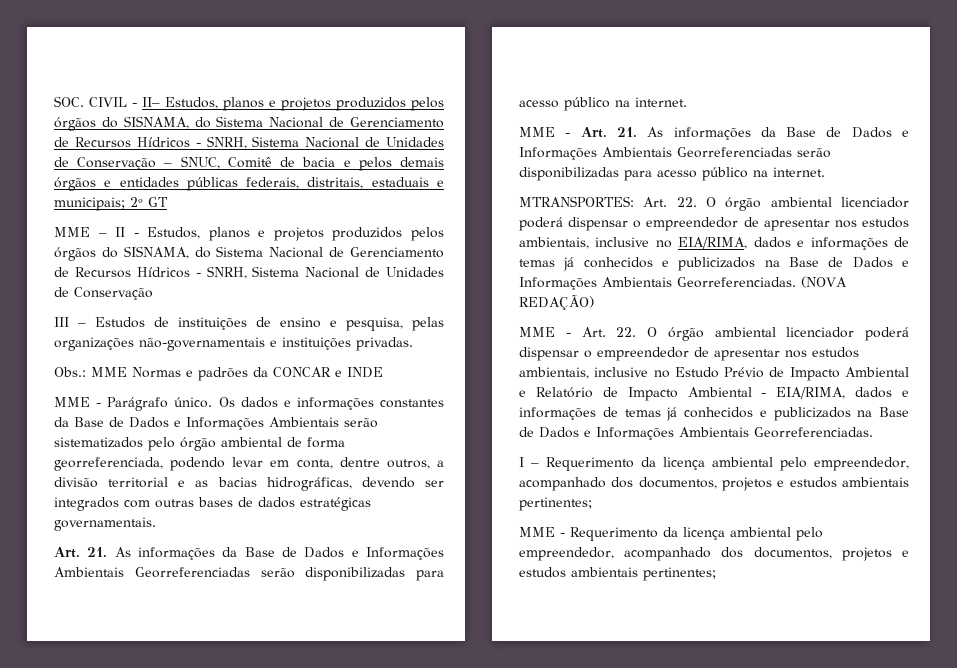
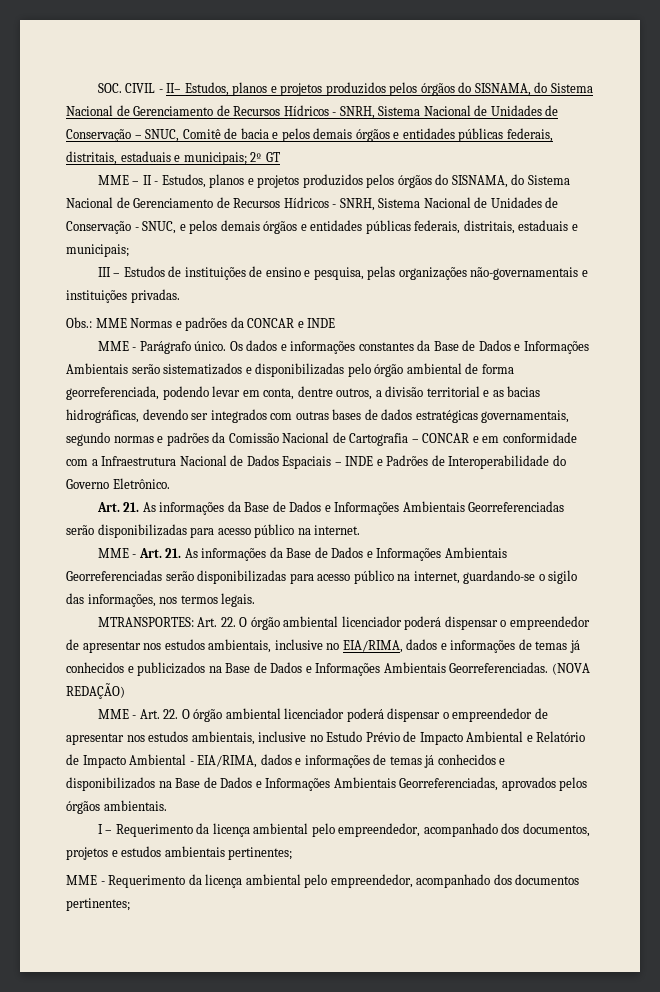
- MME – II - Estudos, planos e projetos produzidos pelos órgãos do SISNAMA, do Sistema Nacional de Gerenciamento de Recursos Hídricos - SNRH, Sistema Nacional de Unidades de Conservação
+ MME – II - Estudos, planos e projetos produzidos pelos órgãos do SISNAMA, do Sistema Nacional de Gerenciamento de Recursos Hídricos - SNRH, Sistema Nacional de Unidades de Conservação - SNUC, e pelos demais órgãos e entidades públicas federais, distritais, estaduais e municipais;
- Os dados e informações constantes da Base de Dados e Informações Ambientais serão sistematizados pelo órgão ambiental de forma georreferenciada, podendo levar em conta, dentre outros, a divisão territorial e as bacias hidrográficas, devendo ser integrados com outras bases de dados estratégicas governamentais.
+ Os dados e informações constantes da Base de Dados e Informações Ambientais serão sistematizados e disponibilizadas pelo órgão ambiental de forma georreferenciada, podendo levar em conta, dentre outros, a divisão territorial e as bacias hidrográficas, devendo ser integrados com outras bases de dados estratégicas governamentais, segundo normas e padrões da Comissão Nacional de Cartografia – CONCAR e em conformidade com a Infraestrutura Nacional de Dados Espaciais – INDE e Padrões de Interoperabilidade do Governo Eletrônico.
- MME - Art. 21. As informações da Base de Dados e Informações Ambientais Georreferenciadas serão disponibilizadas para acesso público na internet.
+ MME - Art. 21. As informações da Base de Dados e Informações Ambientais Georreferenciadas serão disponibilizadas para acesso público na internet, guardando-se o sigilo das informações, nos termos legais.
- MME - Art. 22. O órgão ambiental licenciador poderá dispensar o empreendedor de apresentar nos estudos ambientais, inclusive no Estudo Prévio de Impacto Ambiental e Relatório de Impacto Ambiental - EIA/RIMA, dados e informações de temas já conhecidos e publicizados na Base de Dados e Informações Ambientais Georreferenciadas.
+ MME - Art. 22. O órgão ambiental licenciador poderá dispensar o empreendedor de apresentar nos estudos ambientais, inclusive no Estudo Prévio de Impacto Ambiental e Relatório de Impacto Ambiental - EIA/RIMA, dados e informações de temas já conhecidos e disponibilizados na Base de Dados e Informações Ambientais Georreferenciadas, aprovados pelos órgãos ambientais.
- MME - Requerimento da licença ambiental pelo empreendedor, acompanhado dos documentos, projetos e estudos ambientais pertinentes;
+ MME - Requerimento da licença ambiental pelo empreendedor, acompanhado dos documentos pertinentes;

